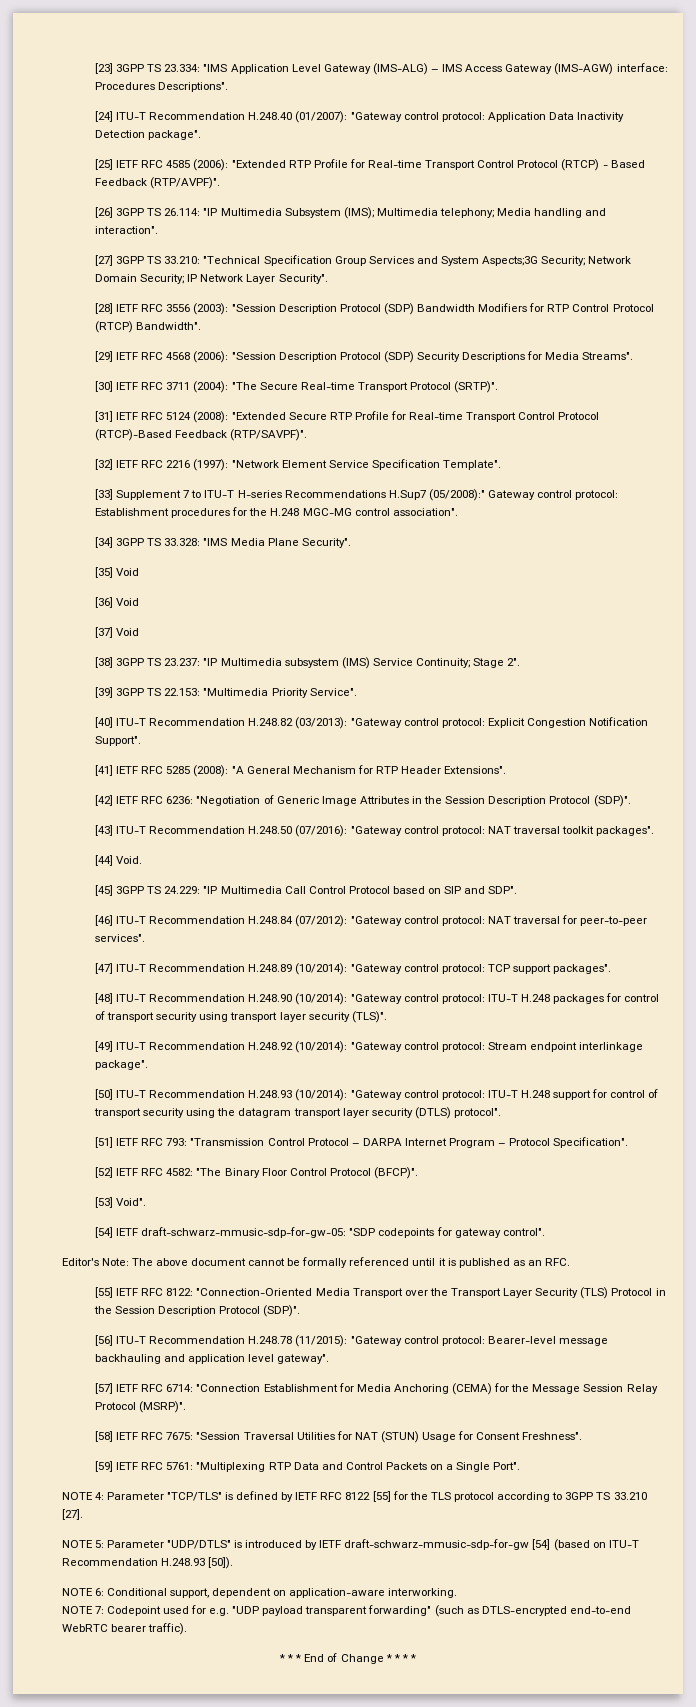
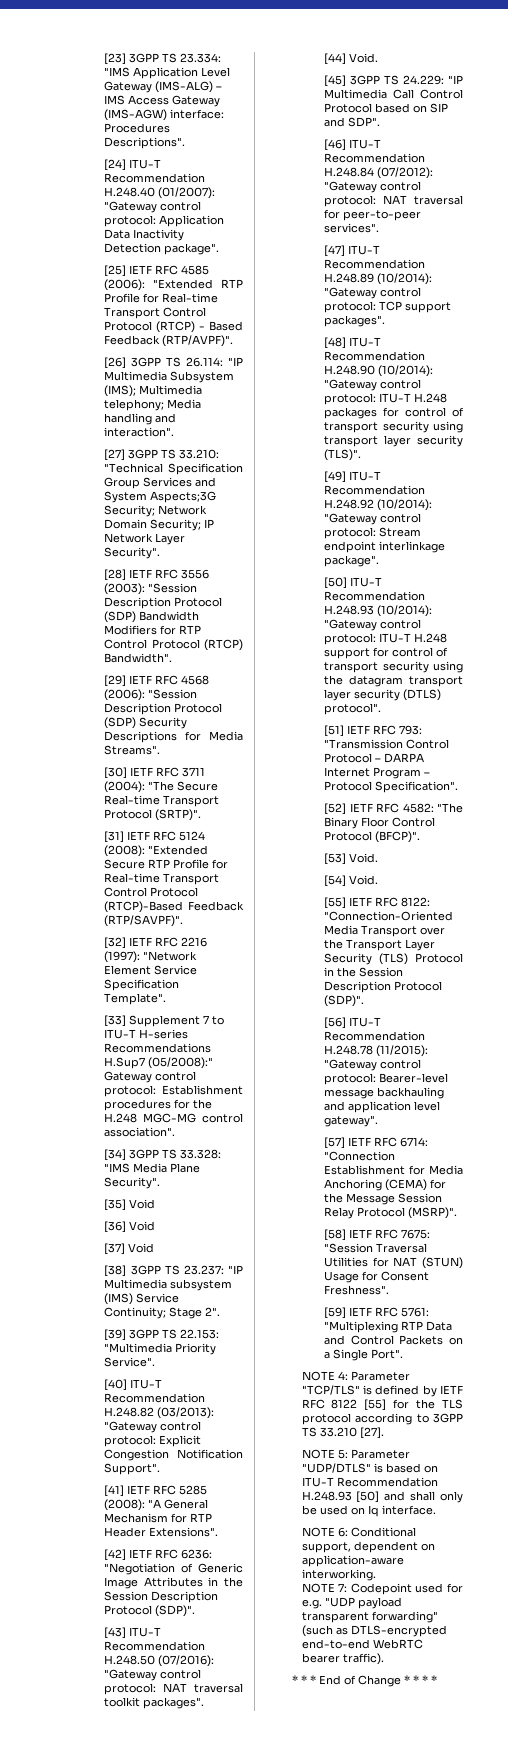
- [53] Void".
- [54] IETF draft-schwarz-mmusic-sdp-for-gw-05: "SDP codepoints for gateway control".
- Editor's Note: The above document cannot be formally referenced until it is published as an RFC.
+ [53] Void.
+ [54] Void.
- NOTE 5: Parameter "UDP/DTLS" is introduced by IETF draft-schwarz-mmusic-sdp-for-gw [54] (based on ITU-T Recommendation H.248.93 [50]).
+ NOTE 5: Parameter "UDP/DTLS" is based on ITU-T Recommendation H.248.93 [50] and shall only be used on Iq interface.

